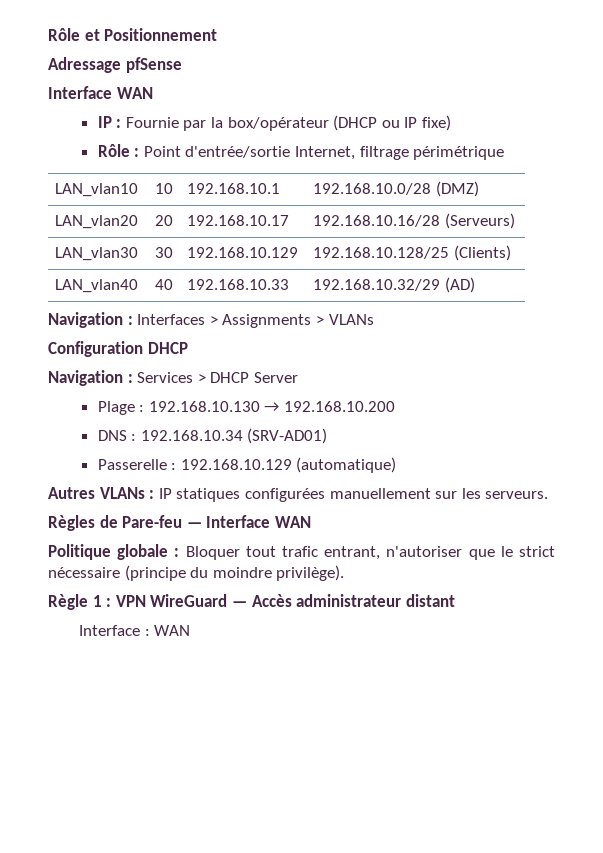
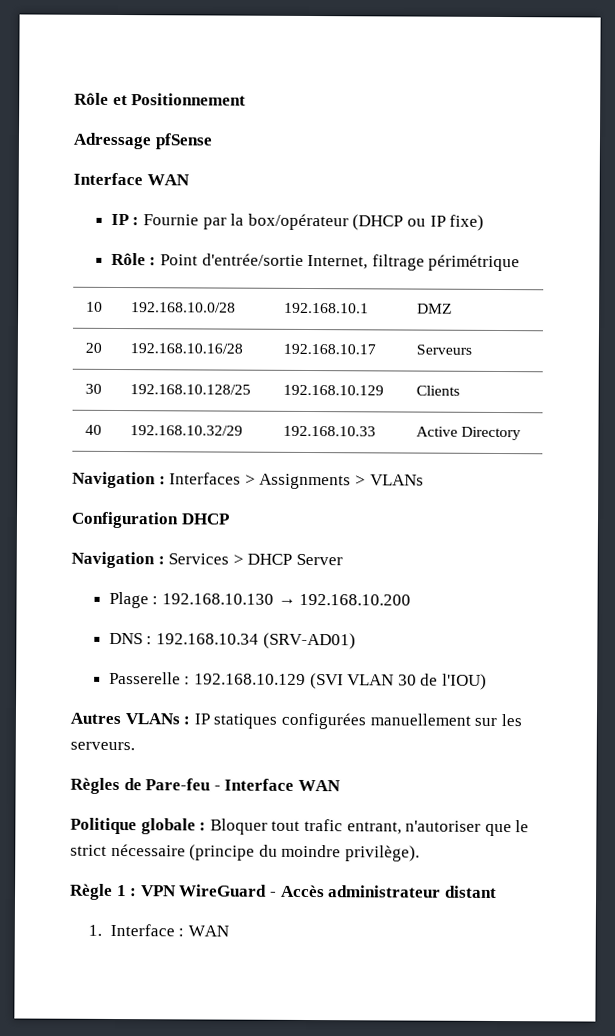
- LAN_vlan10 | 10 | 192.168.10.1 | 192.168.10.0/28 (DMZ)
- LAN_vlan20 | 20 | 192.168.10.17 | 192.168.10.16/28 (Serveurs)
- LAN_vlan30 | 30 | 192.168.10.129 | 192.168.10.128/25 (Clients)
- LAN_vlan40 | 40 | 192.168.10.33 | 192.168.10.32/29 (AD)
+ 10 | 192.168.10.0/28 | 192.168.10.1 | DMZ
+ 20 | 192.168.10.16/28 | 192.168.10.17 | Serveurs
+ 30 | 192.168.10.128/25 | 192.168.10.129 | Clients
+ 40 | 192.168.10.32/29 | 192.168.10.33 | Active Directory
- Passerelle : 192.168.10.129 (automatique)
+ Passerelle : 192.168.10.129 (SVI VLAN 30 de l'IOU)
- Règles de Pare-feu — Interface WAN
+ Règles de Pare-feu - Interface WAN
- Règle 1 : VPN WireGuard — Accès administrateur distant
+ Règle 1 : VPN WireGuard - Accès administrateur distant
- Interface : WAN
+ 1. Interface : WAN

